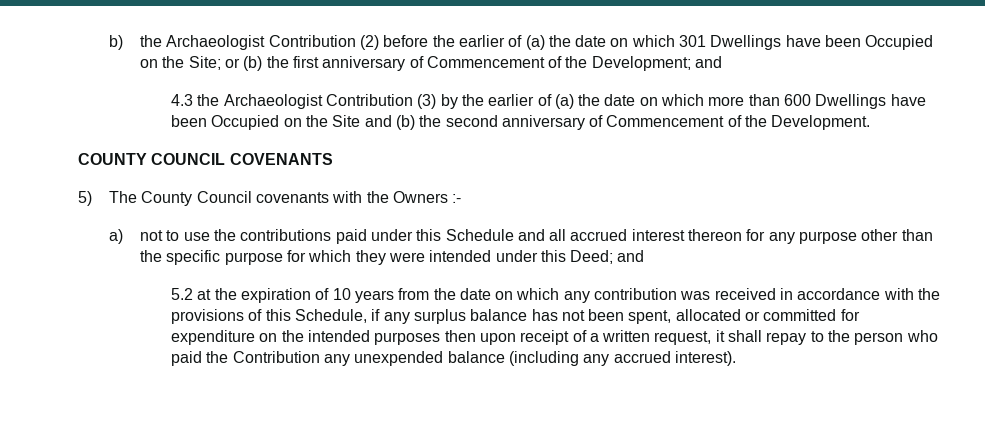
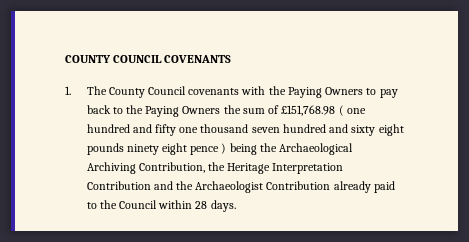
- b) the Archaeologist Contribution (2) before the earlier of (a) the date on which 301 Dwellings have been Occupied on the Site; or (b) the first anniversary of Commencement of the Development; and
- 4.3 the Archaeologist Contribution (3) by the earlier of (a) the date on which more than 600 Dwellings have been Occupied on the Site and (b) the second anniversary of Commencement of the Development.
- 5) The County Council covenants with the Owners :-
- a) not to use the contributions paid under this Schedule and all accrued interest thereon for any purpose other than the specific purpose for which they were intended under this Deed; and
- 5.2 at the expiration of 10 years from the date on which any contribution was received in accordance with the provisions of this Schedule, if any surplus balance has not been spent, allocated or committed for expenditure on the intended purposes then upon receipt of a written request, it shall repay to the person who paid the Contribution any unexpended balance (including any accrued interest).
+ 1. The County Council covenants with the Paying Owners to pay back to the Paying Owners the sum of £151,768.98 ( one hundred and fifty one thousand seven hundred and sixty eight pounds ninety eight pence ) being the Archaeological Archiving Contribution, the Heritage Interpretation Contribution and the Archaeologist Contribution already paid to the Council within 28 days.

